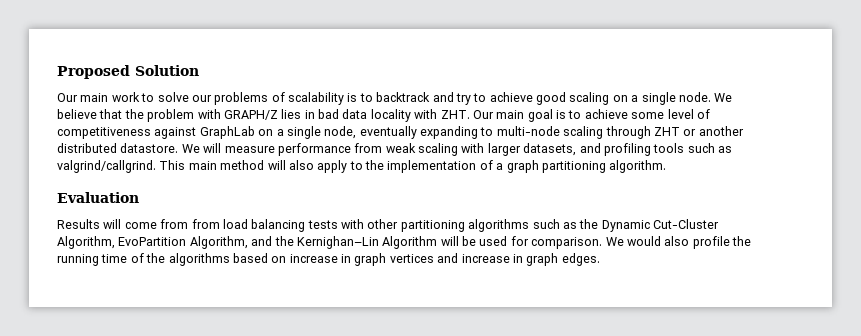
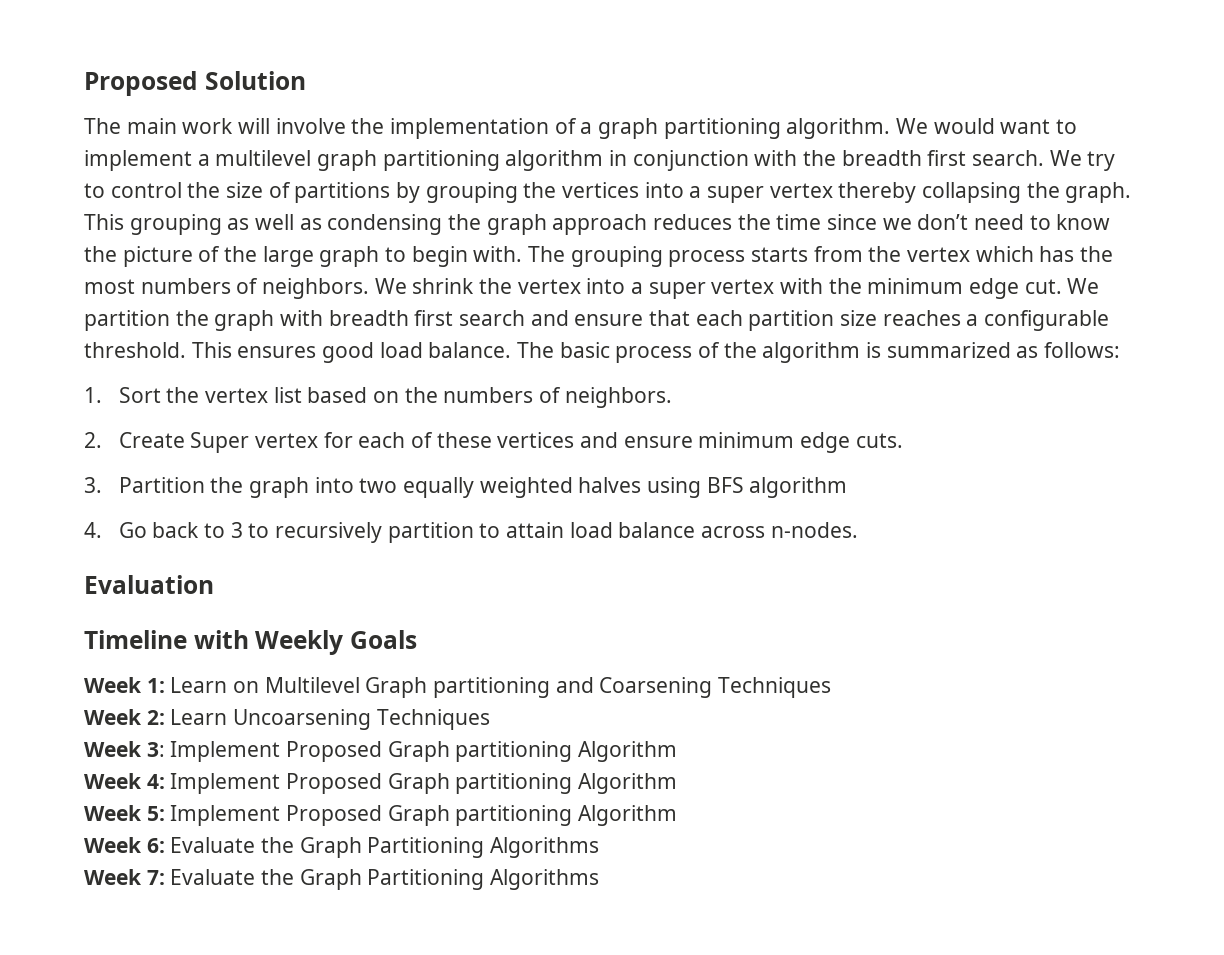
- Our main work to solve our problems of scalability is to backtrack and try to achieve good scaling on a single node. We believe that the problem with GRAPH/Z lies in bad data locality with ZHT. Our main goal is to achieve some level of competitiveness against GraphLab on a single node, eventually expanding to multi-node scaling through ZHT or another distributed datastore. We will measure performance from weak scaling with larger datasets, and profiling tools such as valgrind/callgrind. This main method will also apply to the implementation of a graph partitioning algorithm.
+ The main work will involve the implementation of a graph partitioning algorithm. We would want to implement a multilevel graph partitioning algorithm in conjunction with the breadth first search. We try to control the size of partitions by grouping the vertices into a super vertex thereby collapsing the graph. This grouping as well as condensing the graph approach reduces the time since we don’t need to know the picture of the large graph to begin with. The grouping process starts from the vertex which has the most numbers of neighbors. We shrink the vertex into a super vertex with the minimum edge cut. We partition the graph with breadth first search and ensure that each partition size reaches a configurable threshold. This ensures good load balance. The basic process of the algorithm is summarized as follows:
+ 1. Sort the vertex list based on the numbers of neighbors.
+ 2. Create Super vertex for each of these vertices and ensure minimum edge cuts.
+ 3. Partition the graph into two equally weighted halves using BFS algorithm
+ 4. Go back to 3 to recursively partition to attain load balance across n-nodes.
  Evaluation
- Results will come from from load balancing tests with other partitioning algorithms such as the Dynamic Cut-Cluster Algorithm, EvoPartition Algorithm, and the Kernighan–Lin Algorithm will be used for comparison. We would also profile the running time of the algorithms based on increase in graph vertices and increase in graph edges.
+ Timeline with Weekly Goals
+ Week 1: Learn on Multilevel Graph partitioning and Coarsening Techniques
+ Week 2: Learn Uncoarsening Techniques
+ Week 3: Implement Proposed Graph partitioning Algorithm
+ Week 4: Implement Proposed Graph partitioning Algorithm
+ Week 5: Implement Proposed Graph partitioning Algorithm
+ Week 6: Evaluate the Graph Partitioning Algorithms
+ Week 7: Evaluate the Graph Partitioning Algorithms

